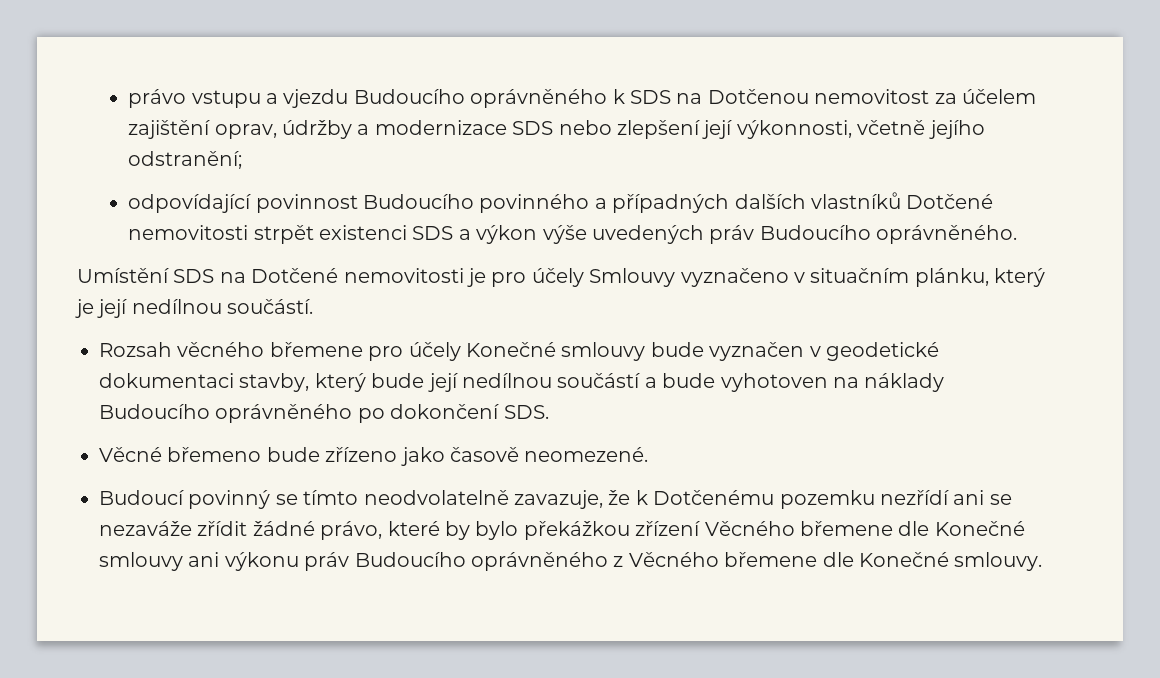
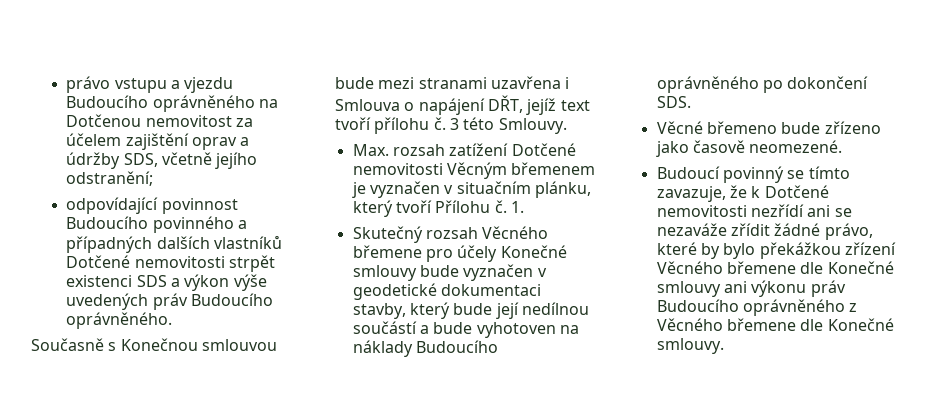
- právo vstupu a vjezdu Budoucího oprávněného k SDS na Dotčenou nemovitost za účelem zajištění oprav, údržby a modernizace SDS nebo zlepšení její výkonnosti, včetně jejího odstranění;
+ právo vstupu a vjezdu Budoucího oprávněného na Dotčenou nemovitost za účelem zajištění oprav a údržby SDS, včetně jejího odstranění;
- Umístění SDS na Dotčené nemovitosti je pro účely Smlouvy vyznačeno v situačním plánku, který je její nedílnou součástí.
- Rozsah věcného břemene pro účely Konečné smlouvy bude vyznačen v geodetické dokumentaci stavby, který bude její nedílnou součástí a bude vyhotoven na náklady Budoucího oprávněného po dokončení SDS.
+ Současně s Konečnou smlouvou bude mezi stranami uzavřena i Smlouva o napájení DŘT, jejíž text tvoří přílohu č. 3 této Smlouvy.
+ Max. rozsah zatížení Dotčené nemovitosti Věcným břemenem je vyznačen v situačním plánku, který tvoří Přílohu č. 1.
+ Skutečný rozsah Věcného břemene pro účely Konečné smlouvy bude vyznačen v geodetické dokumentaci stavby, který bude její nedílnou součástí a bude vyhotoven na náklady Budoucího oprávněného po dokončení SDS.
- Budoucí povinný se tímto neodvolatelně zavazuje, že k Dotčenému pozemku nezřídí ani se nezaváže zřídit žádné právo, které by bylo překážkou zřízení Věcného břemene dle Konečné smlouvy ani výkonu práv Budoucího oprávněného z Věcného břemene dle Konečné smlouvy.
+ Budoucí povinný se tímto zavazuje, že k Dotčené nemovitosti nezřídí ani se nezaváže zřídit žádné právo, které by bylo překážkou zřízení Věcného břemene dle Konečné smlouvy ani výkonu práv Budoucího oprávněného z Věcného břemene dle Konečné smlouvy.

